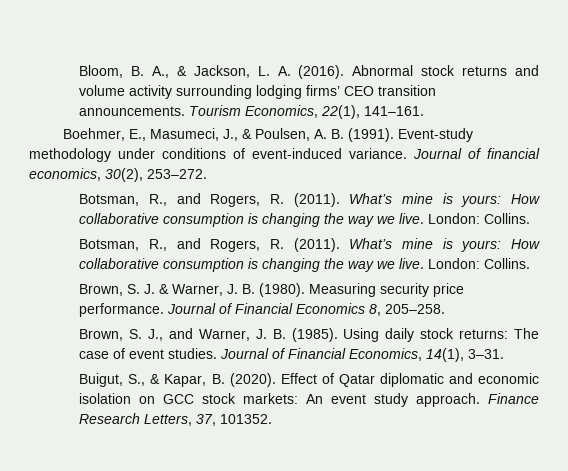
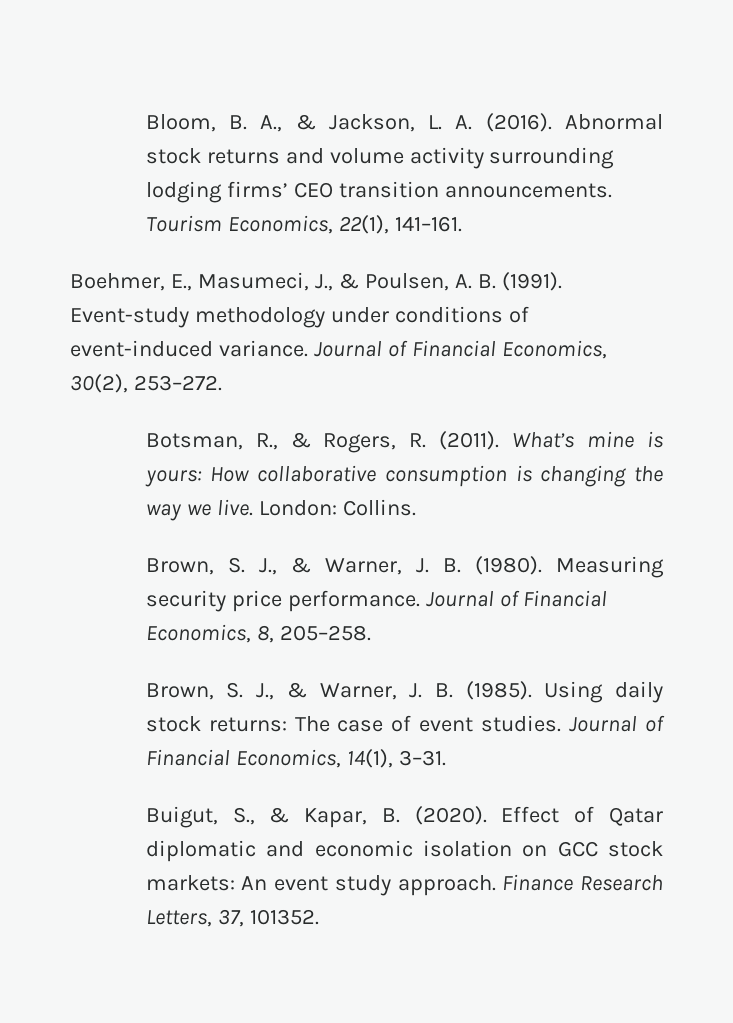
- Journal of financial economics, 30(2), 253–272.
- Botsman, R., and Rogers, R. (2011). What’s mine is yours: How collaborative consumption is changing the way we live. London: Collins.
- Botsman, R., and Rogers, R. (2011).
+ Journal of Financial Economics, 30(2), 253–272.
+ Botsman, R., & Rogers, R. (2011).
- Brown, S. J. & Warner, J. B. (1980).
+ Brown, S. J., & Warner, J. B. (1980).
- Journal of Financial Economics 8, 205–258.
+ Journal of Financial Economics, 8, 205–258.
- Brown, S. J., and Warner, J. B. (1985).
+ Brown, S. J., & Warner, J. B. (1985).

